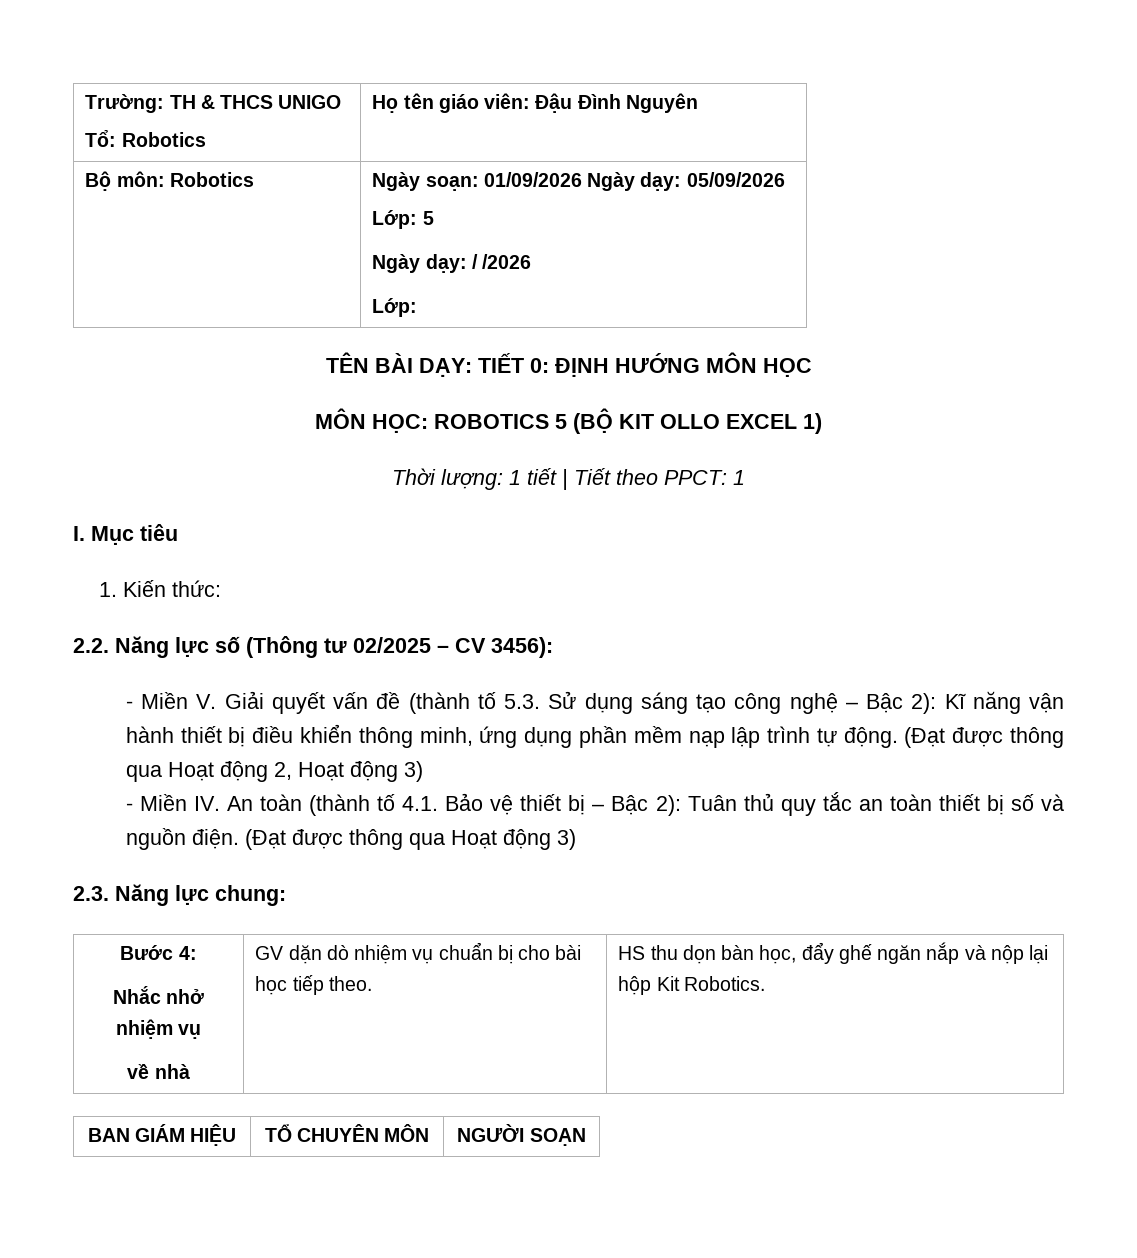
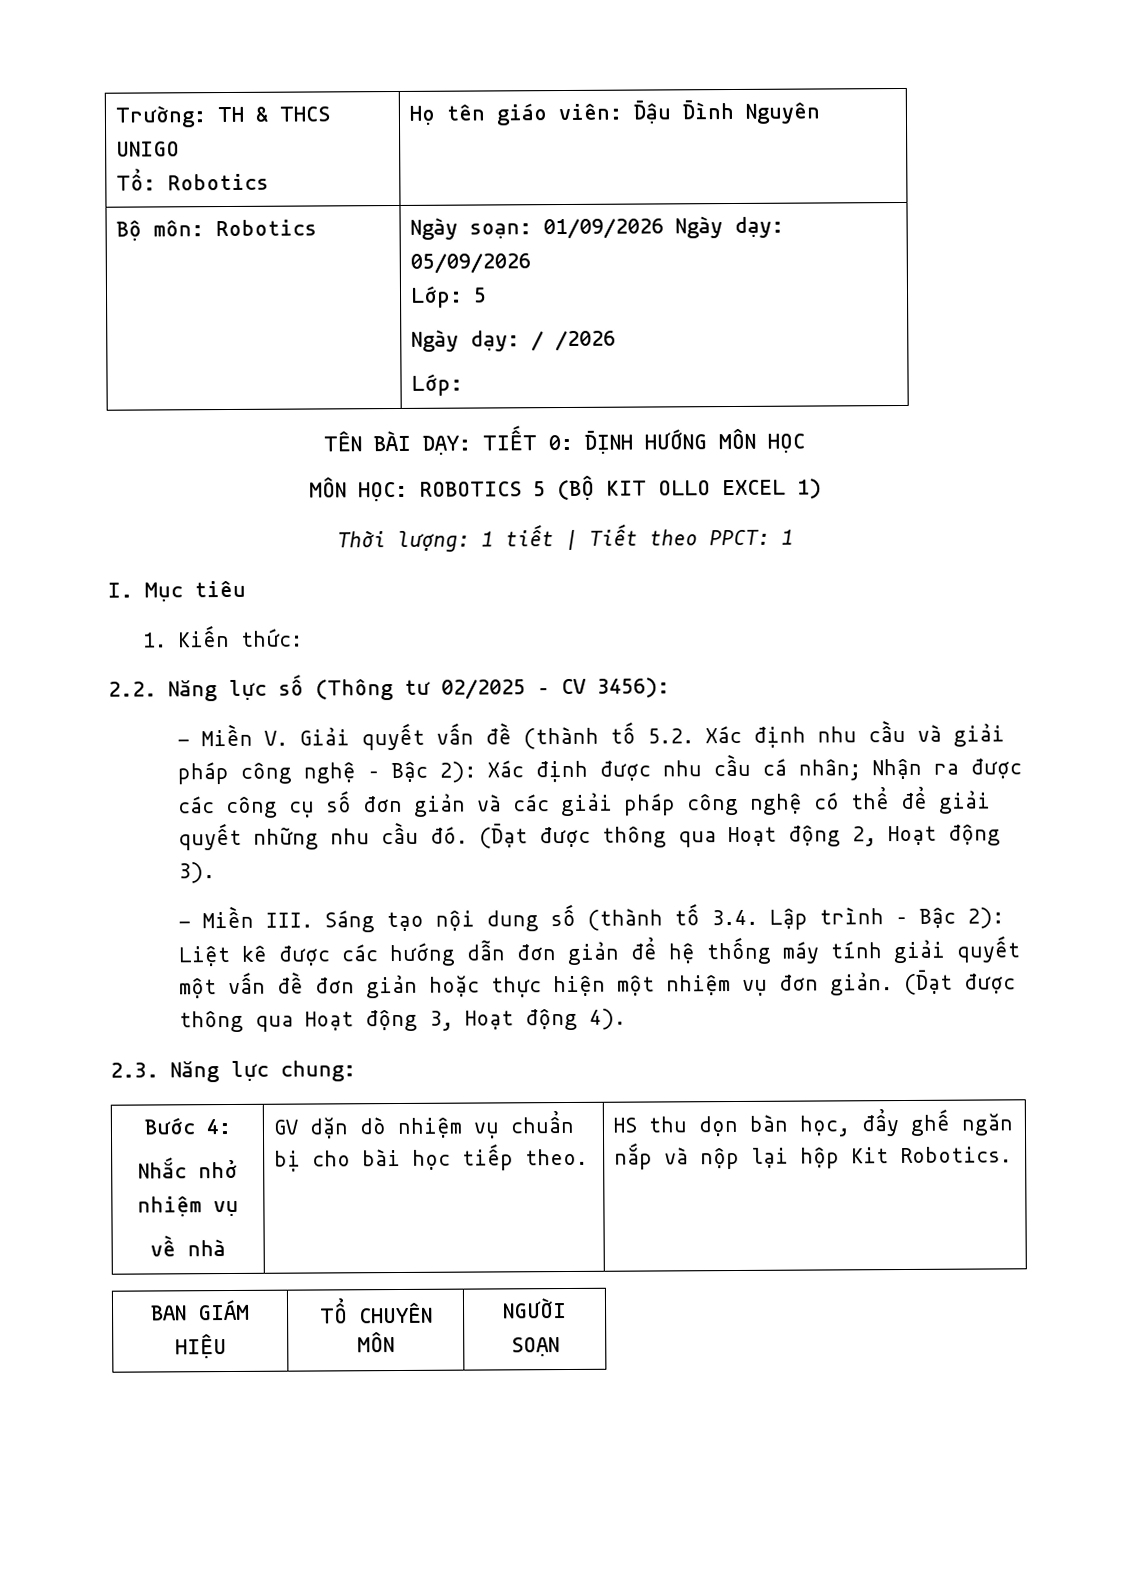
- - Miền V. Giải quyết vấn đề (thành tố 5.3. Sử dụng sáng tạo công nghệ – Bậc 2): Kĩ năng vận hành thiết bị điều khiển thông minh, ứng dụng phần mềm nạp lập trình tự động.
+ - Miền V. Giải quyết vấn đề (thành tố 5.2. Xác định nhu cầu và giải pháp công nghệ – Bậc 2): Xác định được nhu cầu cá nhân; Nhận ra được các công cụ số đơn giản và các giải pháp công nghệ có thể để giải quyết những nhu cầu đó.
- (Đạt được thông qua Hoạt động 2, Hoạt động 3)
- - Miền IV. An toàn (thành tố 4.1. Bảo vệ thiết bị – Bậc 2): Tuân thủ quy tắc an toàn thiết bị số và nguồn điện. (Đạt được thông qua Hoạt động 3)
+ (Đạt được thông qua Hoạt động 2, Hoạt động 3).
+ - Miền III. Sáng tạo nội dung số (thành tố 3.4. Lập trình – Bậc 2): Liệt kê được các hướng dẫn đơn giản để hệ thống máy tính giải quyết một vấn đề đơn giản hoặc thực hiện một nhiệm vụ đơn giản. (Đạt được thông qua Hoạt động 3, Hoạt động 4).

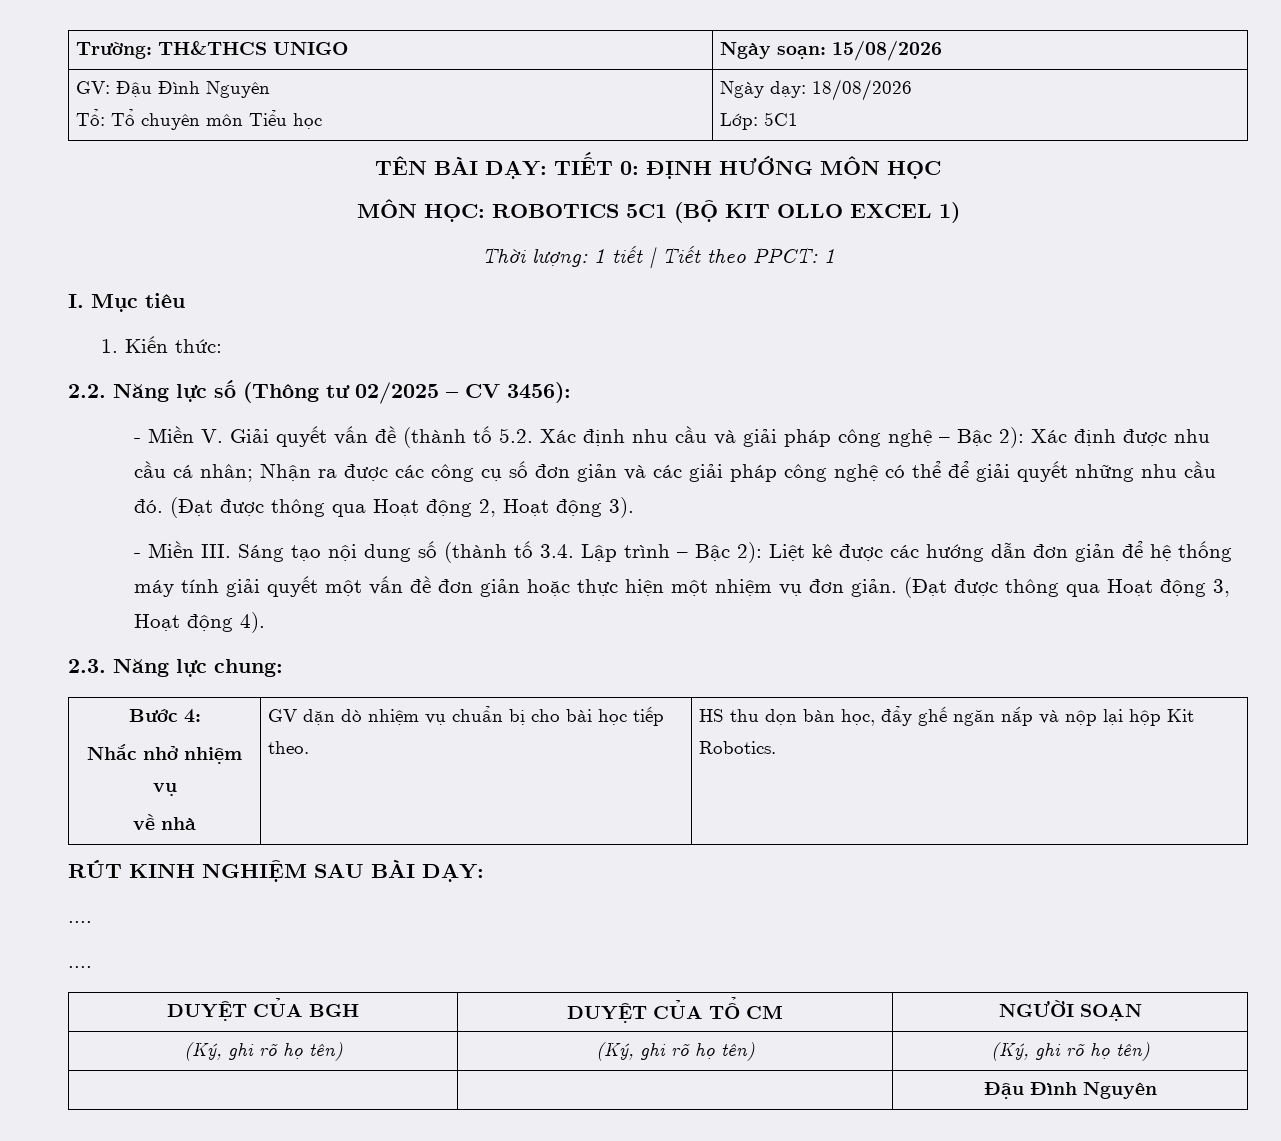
- Trường: TH & THCS UNIGO
- Tổ: Robotics | Họ tên giáo viên: Đậu Đình Nguyên
- Bộ môn: Robotics | Ngày soạn: 01/09/2026 Ngày dạy: 05/09/2026
- Lớp: 5
- Ngày dạy: / /2026
- Lớp:
+ Trường: TH&THCS UNIGO | Ngày soạn: 15/08/2026
+ GV: Đậu Đình Nguyên
+ Tổ: Tổ chuyên môn Tiểu học | Ngày dạy: 18/08/2026
+ Lớp: 5C1
- MÔN HỌC: ROBOTICS 5 (BỘ KIT OLLO EXCEL 1)
+ MÔN HỌC: ROBOTICS 5C1 (BỘ KIT OLLO EXCEL 1)
- BAN GIÁM HIỆU | TỔ CHUYÊN MÔN | NGƯỜI SOẠN
+ RÚT KINH NGHIỆM SAU BÀI DẠY:
+ ....
+ ....
+ DUYỆT CỦA BGH | DUYỆT CỦA TỔ CM | NGƯỜI SOẠN
+ (Ký, ghi rõ họ tên) | (Ký, ghi rõ họ tên) | (Ký, ghi rõ họ tên)
+ | | Đậu Đình Nguyên

